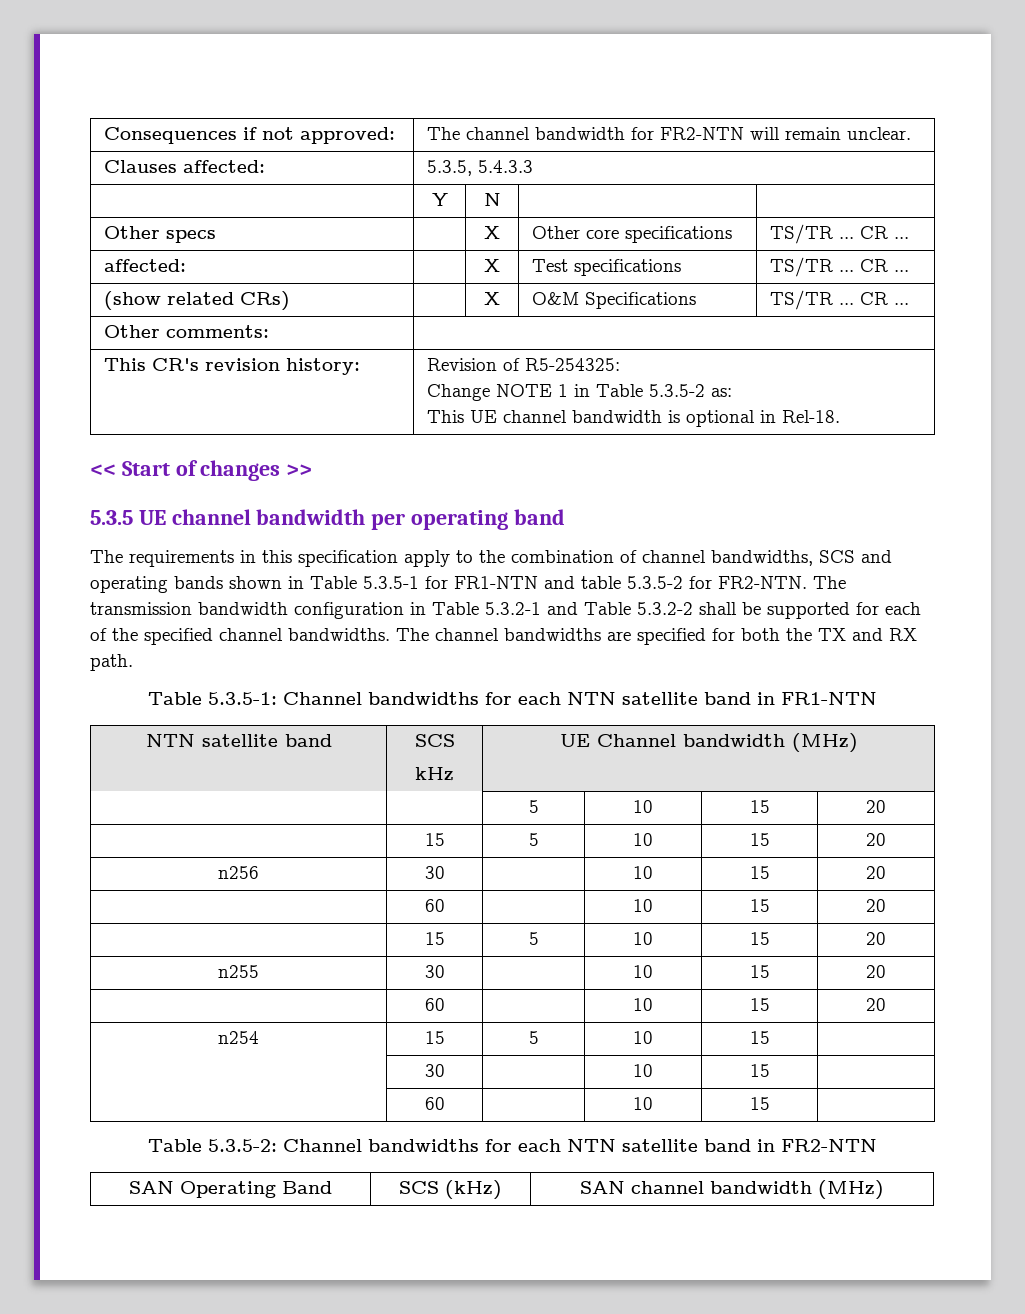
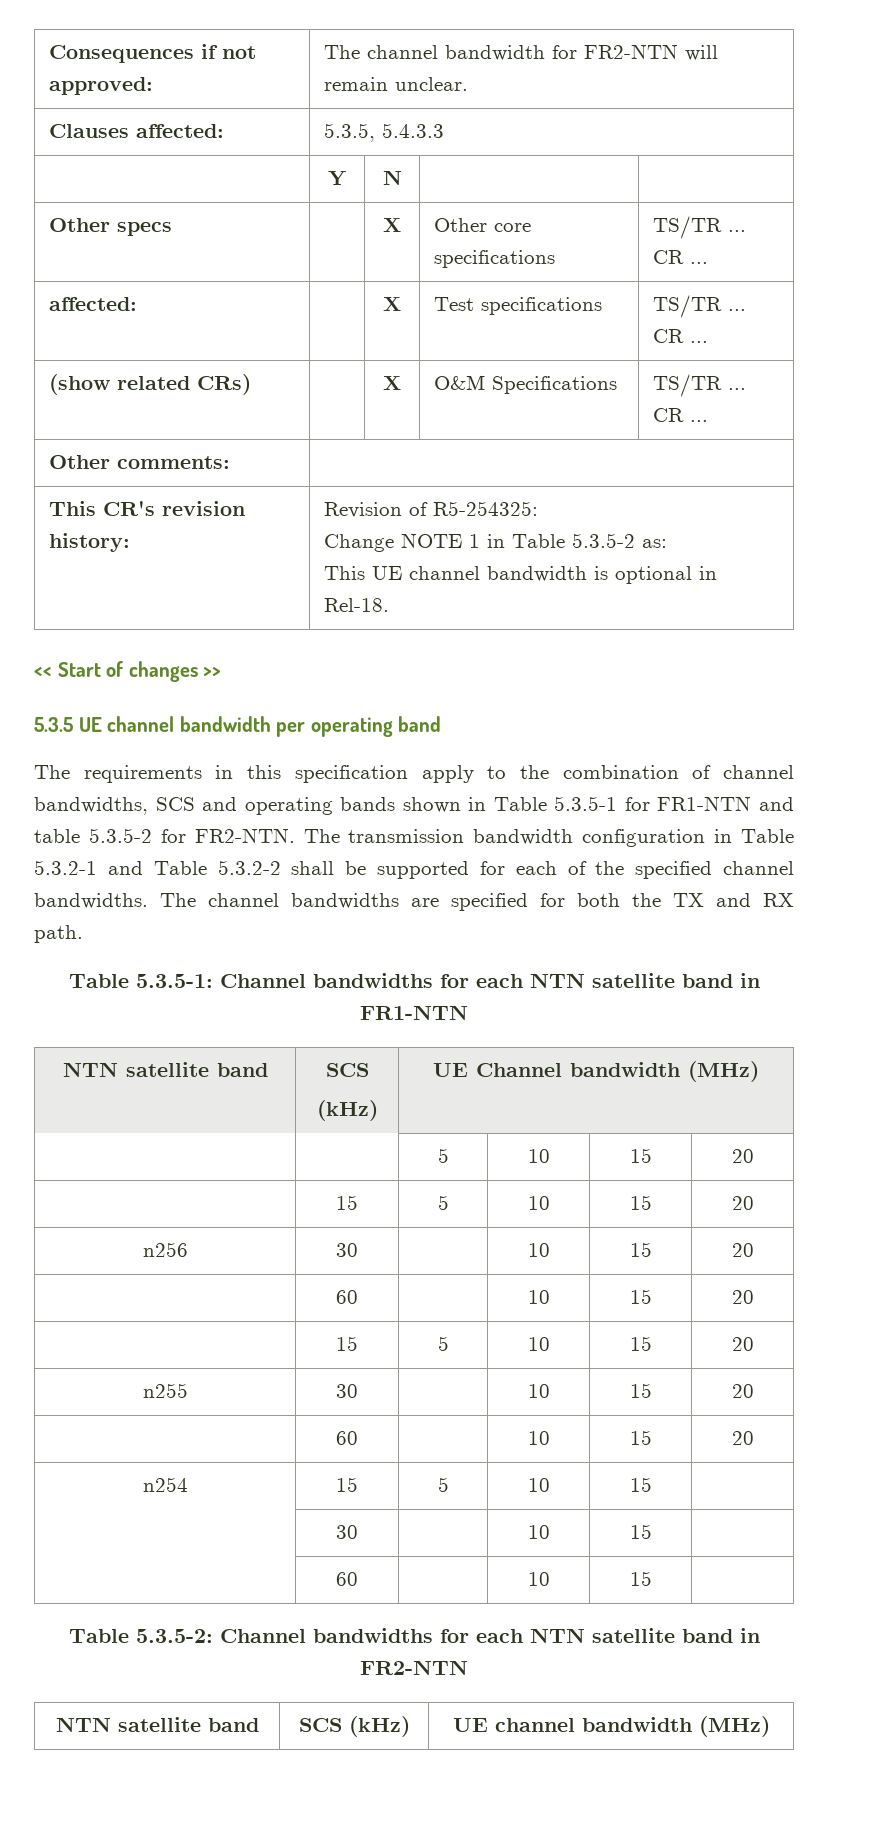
  Table 5.3.5-1: Channel bandwidths for each NTN satellite band in FR1-NTN
  NTN satellite band | SCS
- kHz | UE Channel bandwidth (MHz)
+ (kHz) | UE Channel bandwidth (MHz)
- SAN Operating Band | SCS (kHz) | SAN channel bandwidth (MHz)
+ NTN satellite band | SCS (kHz) | UE channel bandwidth (MHz)

